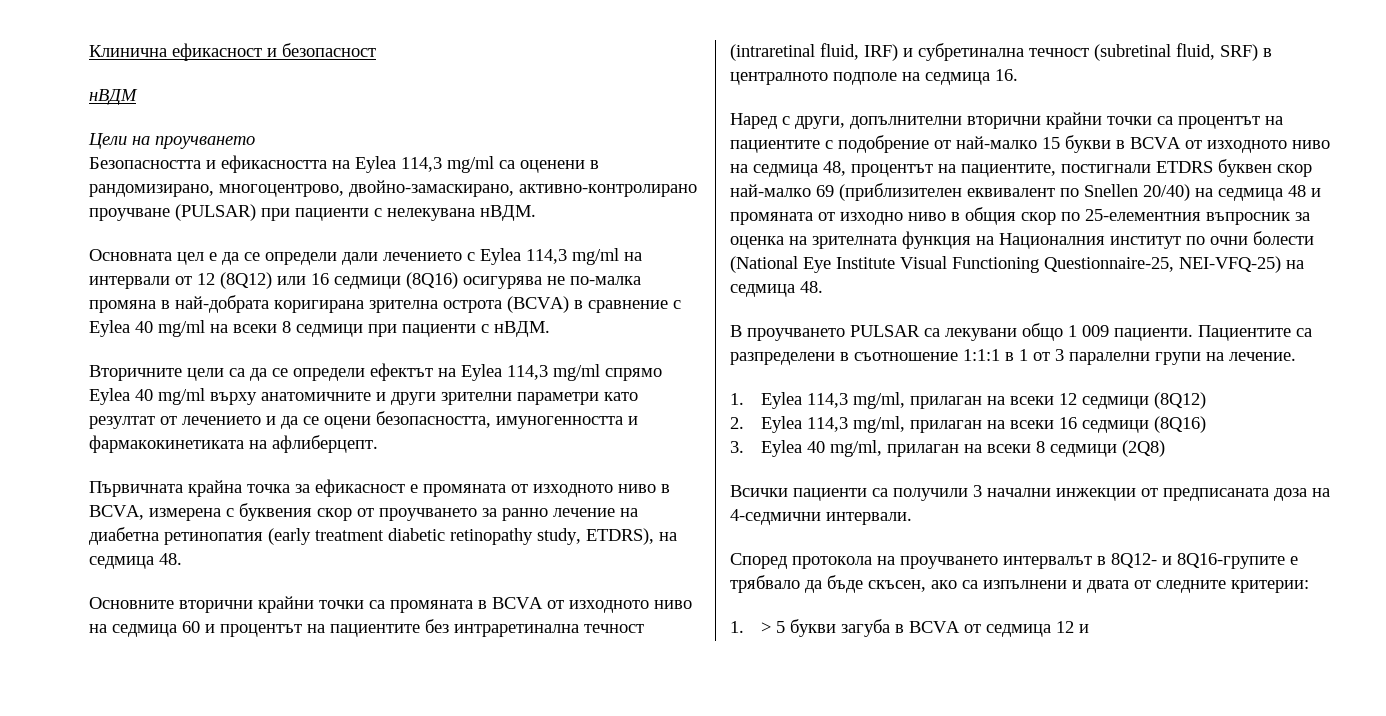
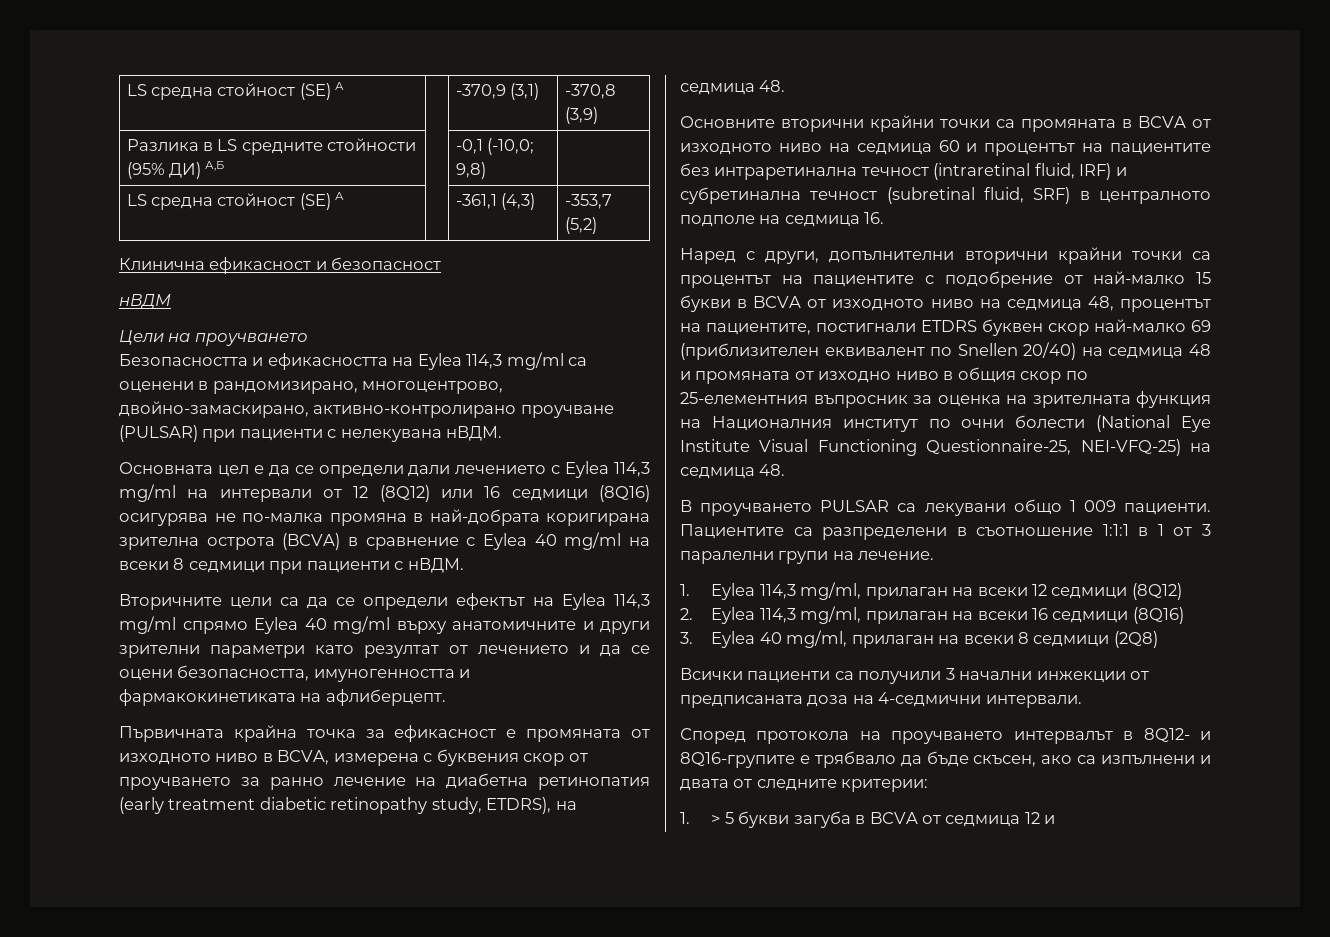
+ LS средна стойност (SE) А | | -370,9 (3,1) | -370,8 (3,9)
+ Разлика в LS средните стойности (95% ДИ) А,Б | | -0,1 (-10,0; 9,8) |
+ LS средна стойност (SE) А | | -361,1 (4,3) | -353,7 (5,2)

